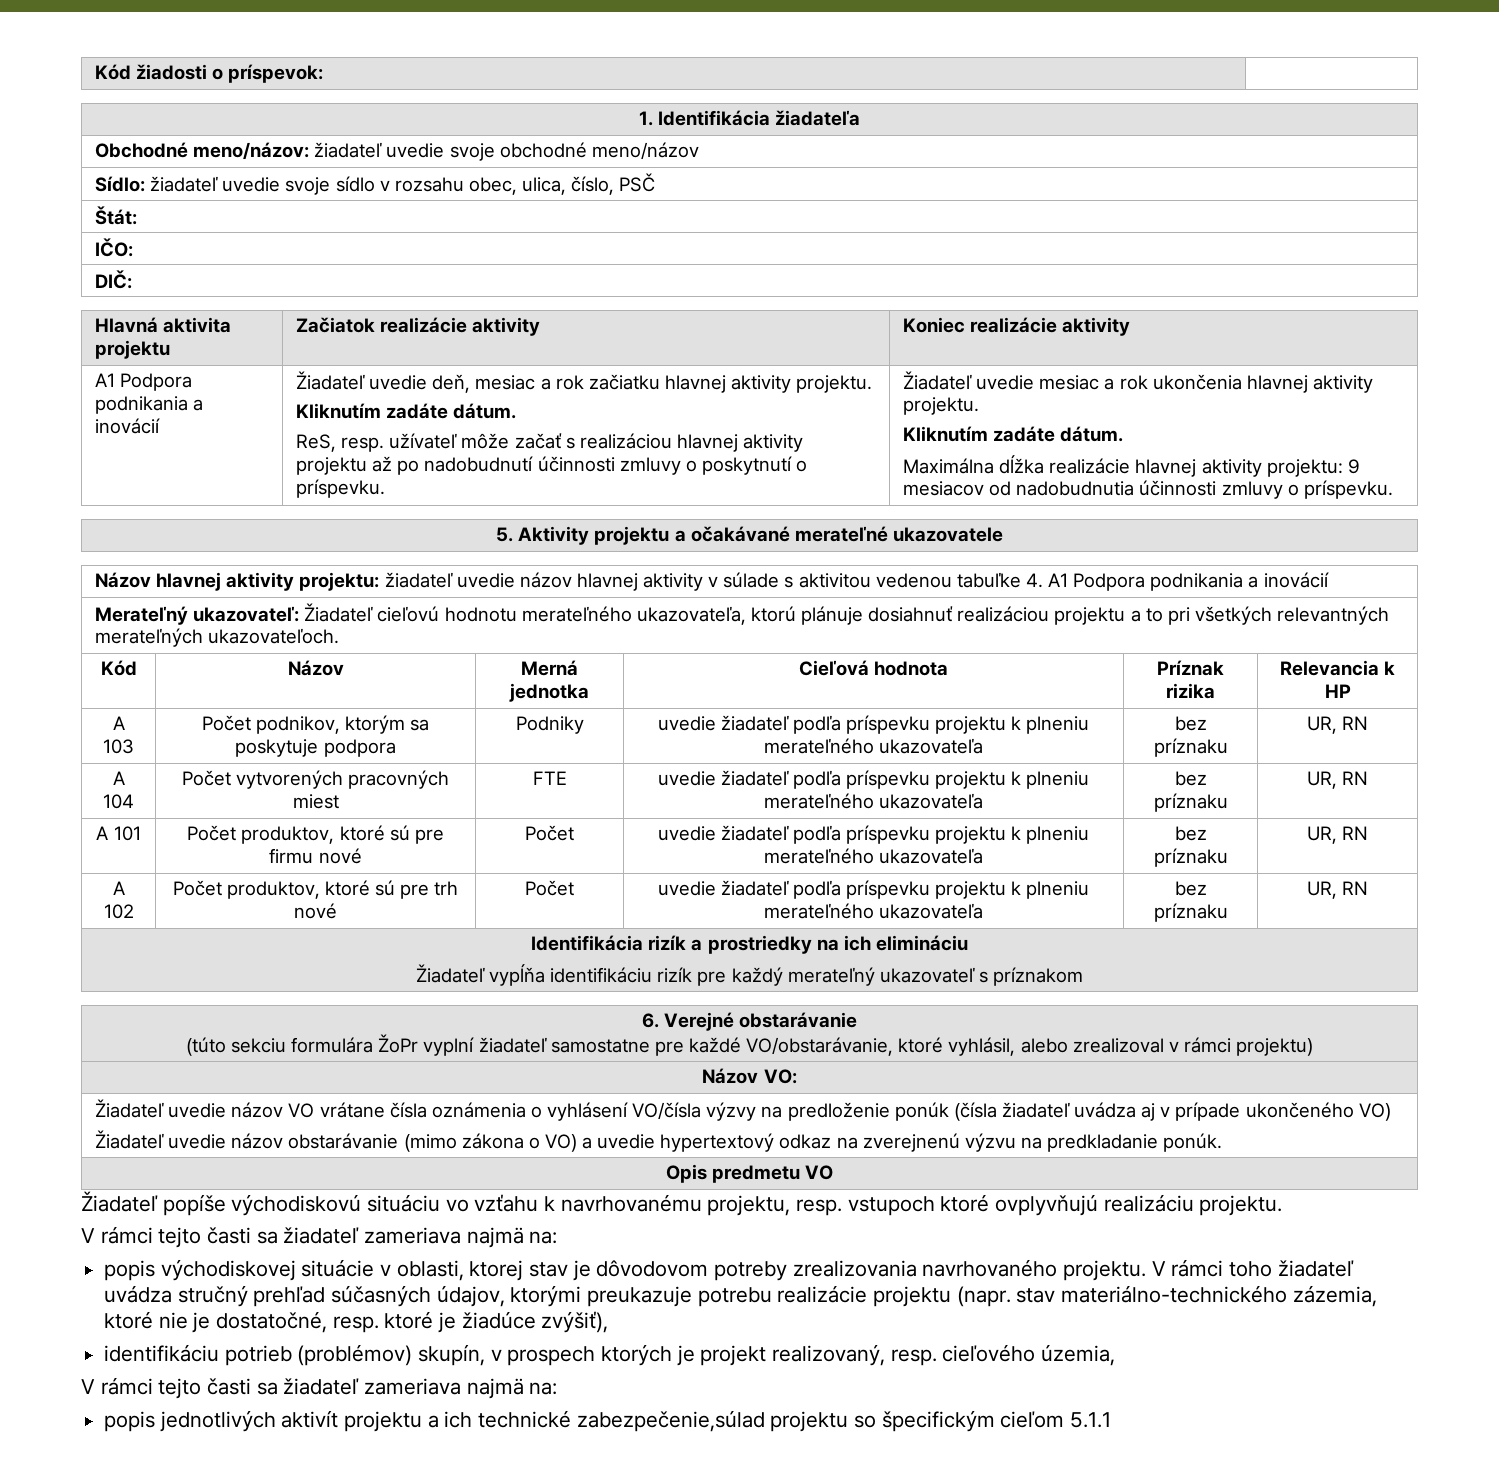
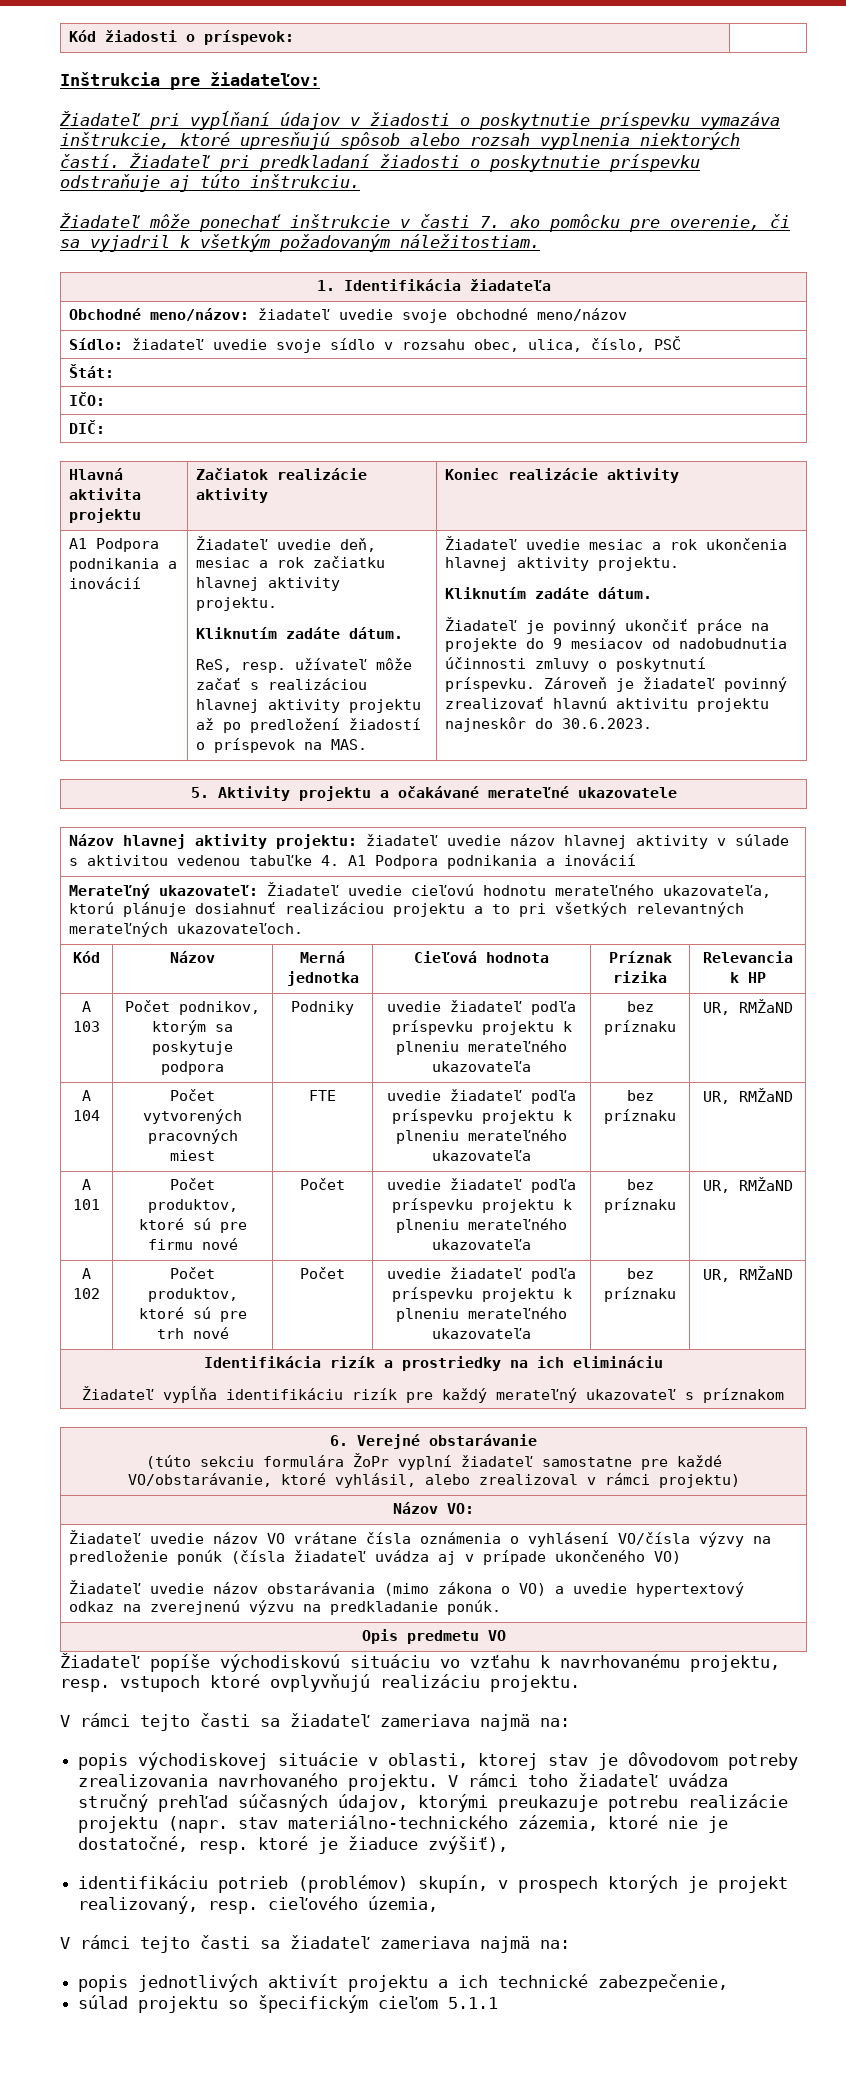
+ Inštrukcia pre žiadateľov:
+ Žiadateľ pri vypĺňaní údajov v žiadosti o poskytnutie príspevku vymazáva inštrukcie, ktoré upresňujú spôsob alebo rozsah vyplnenia niektorých častí. Žiadateľ pri predkladaní žiadosti o poskytnutie príspevku odstraňuje aj túto inštrukciu.
+ Žiadateľ môže ponechať inštrukcie v časti 7. ako pomôcku pre overenie, či sa vyjadril k všetkým požadovaným náležitostiam.
- ReS, resp. užívateľ môže začať s realizáciou hlavnej aktivity projektu až po nadobudnutí účinnosti zmluvy o poskytnutí o príspevku.
+ ReS, resp. užívateľ môže začať s realizáciou hlavnej aktivity projektu až po predložení žiadostí o príspevok na MAS.
- Maximálna dĺžka realizácie hlavnej aktivity projektu: 9 mesiacov od nadobudnutia účinnosti zmluvy o príspevku.
+ Žiadateľ je povinný ukončiť práce na projekte do 9 mesiacov od nadobudnutia účinnosti zmluvy o poskytnutí príspevku. Zároveň je žiadateľ povinný zrealizovať hlavnú aktivitu projektu najneskôr do 30.6.2023.
- Merateľný ukazovateľ: Žiadateľ cieľovú hodnotu merateľného ukazovateľa, ktorú plánuje dosiahnuť realizáciou projektu a to pri všetkých relevantných merateľných ukazovateľoch.
+ Merateľný ukazovateľ: Žiadateľ uvedie cieľovú hodnotu merateľného ukazovateľa, ktorú plánuje dosiahnuť realizáciou projektu a to pri všetkých relevantných merateľných ukazovateľoch.
- A 103 | Počet podnikov, ktorým sa poskytuje podpora | Podniky | uvedie žiadateľ podľa príspevku projektu k plneniu merateľného ukazovateľa | bez príznaku | UR, RN
+ A 103 | Počet podnikov, ktorým sa poskytuje podpora | Podniky | uvedie žiadateľ podľa príspevku projektu k plneniu merateľného ukazovateľa | bez príznaku | UR, RMŽaND
- A 104 | Počet vytvorených pracovných miest | FTE | uvedie žiadateľ podľa príspevku projektu k plneniu merateľného ukazovateľa | bez príznaku | UR, RN
+ A 104 | Počet vytvorených pracovných miest | FTE | uvedie žiadateľ podľa príspevku projektu k plneniu merateľného ukazovateľa | bez príznaku | UR, RMŽaND
- A 101 | Počet produktov, ktoré sú pre firmu nové | Počet | uvedie žiadateľ podľa príspevku projektu k plneniu merateľného ukazovateľa | bez príznaku | UR, RN
+ A 101 | Počet produktov, ktoré sú pre firmu nové | Počet | uvedie žiadateľ podľa príspevku projektu k plneniu merateľného ukazovateľa | bez príznaku | UR, RMŽaND
- A 102 | Počet produktov, ktoré sú pre trh nové | Počet | uvedie žiadateľ podľa príspevku projektu k plneniu merateľného ukazovateľa | bez príznaku | UR, RN
+ A 102 | Počet produktov, ktoré sú pre trh nové | Počet | uvedie žiadateľ podľa príspevku projektu k plneniu merateľného ukazovateľa | bez príznaku | UR, RMŽaND
  Žiadateľ uvedie názov VO vrátane čísla oznámenia o vyhlásení VO/čísla výzvy na predloženie ponúk (čísla žiadateľ uvádza aj v prípade ukončeného VO)
- Žiadateľ uvedie názov obstarávanie (mimo zákona o VO) a uvedie hypertextový odkaz na zverejnenú výzvu na predkladanie ponúk.
+ Žiadateľ uvedie názov obstarávania (mimo zákona o VO) a uvedie hypertextový odkaz na zverejnenú výzvu na predkladanie ponúk.
- V rámci toho žiadateľ uvádza stručný prehľad súčasných údajov, ktorými preukazuje potrebu realizácie projektu (napr. stav materiálno-technického zázemia, ktoré nie je dostatočné, resp. ktoré je žiadúce zvýšiť),
+ V rámci toho žiadateľ uvádza stručný prehľad súčasných údajov, ktorými preukazuje potrebu realizácie projektu (napr. stav materiálno-technického zázemia, ktoré nie je dostatočné, resp. ktoré je žiaduce zvýšiť),
- popis jednotlivých aktivít projektu a ich technické zabezpečenie,súlad projektu so špecifickým cieľom 5.1.1
+ popis jednotlivých aktivít projektu a ich technické zabezpečenie,
+ súlad projektu so špecifickým cieľom 5.1.1

